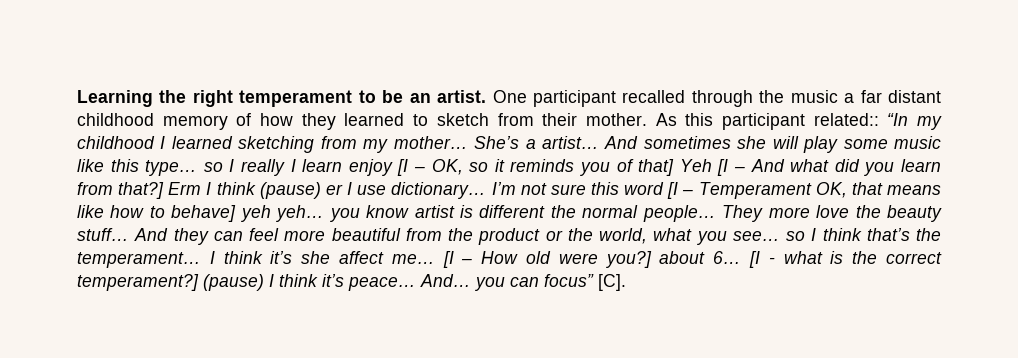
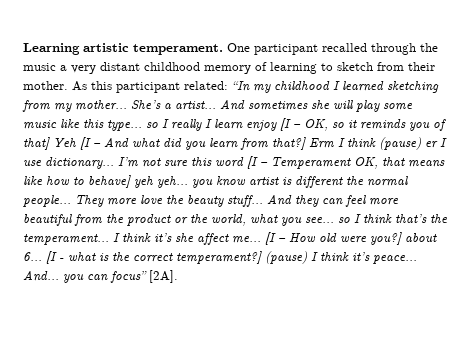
- Learning the right temperament to be an artist.
+ Learning artistic temperament.
- One participant recalled through the music a far distant childhood memory of how they learned to sketch from their mother.
+ One participant recalled through the music a very distant childhood memory of learning to sketch from their mother.
- As this participant related:: “In my childhood I learned sketching from my mother…
+ As this participant related: “In my childhood I learned sketching from my mother…
- And… you can focus” [C].
+ And… you can focus” [2A].

